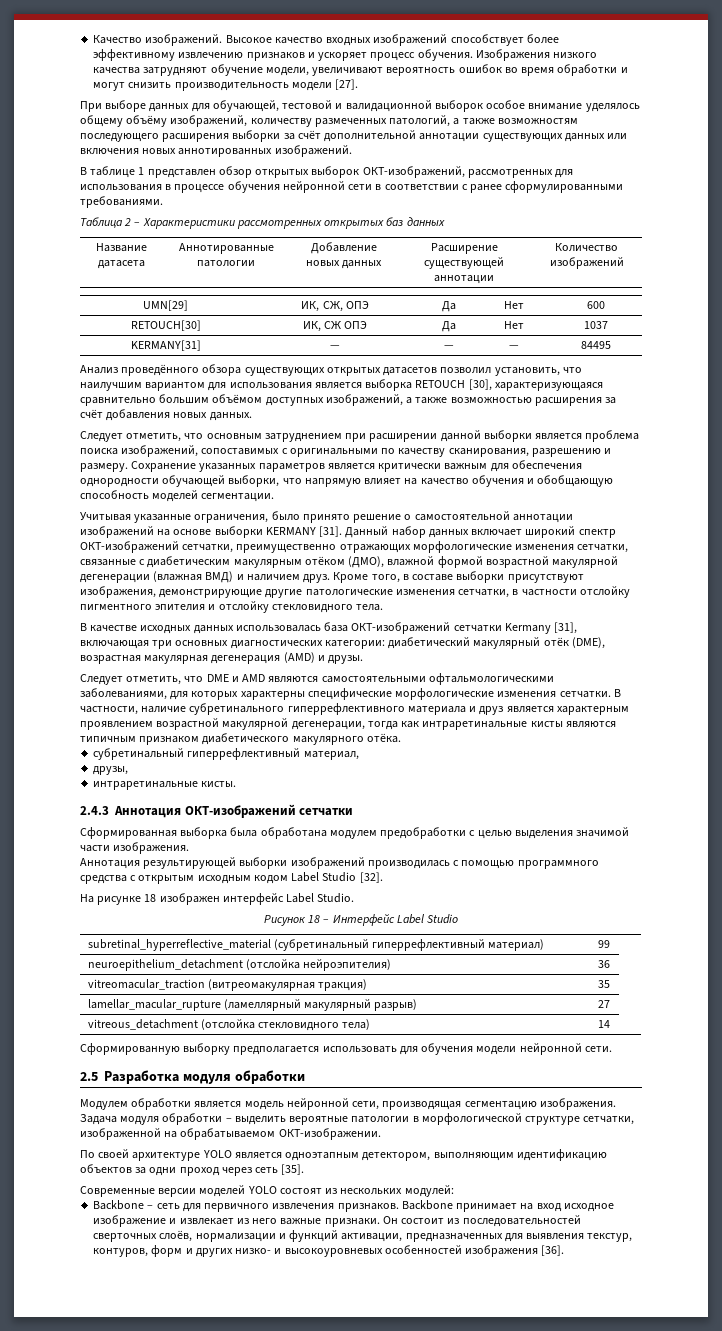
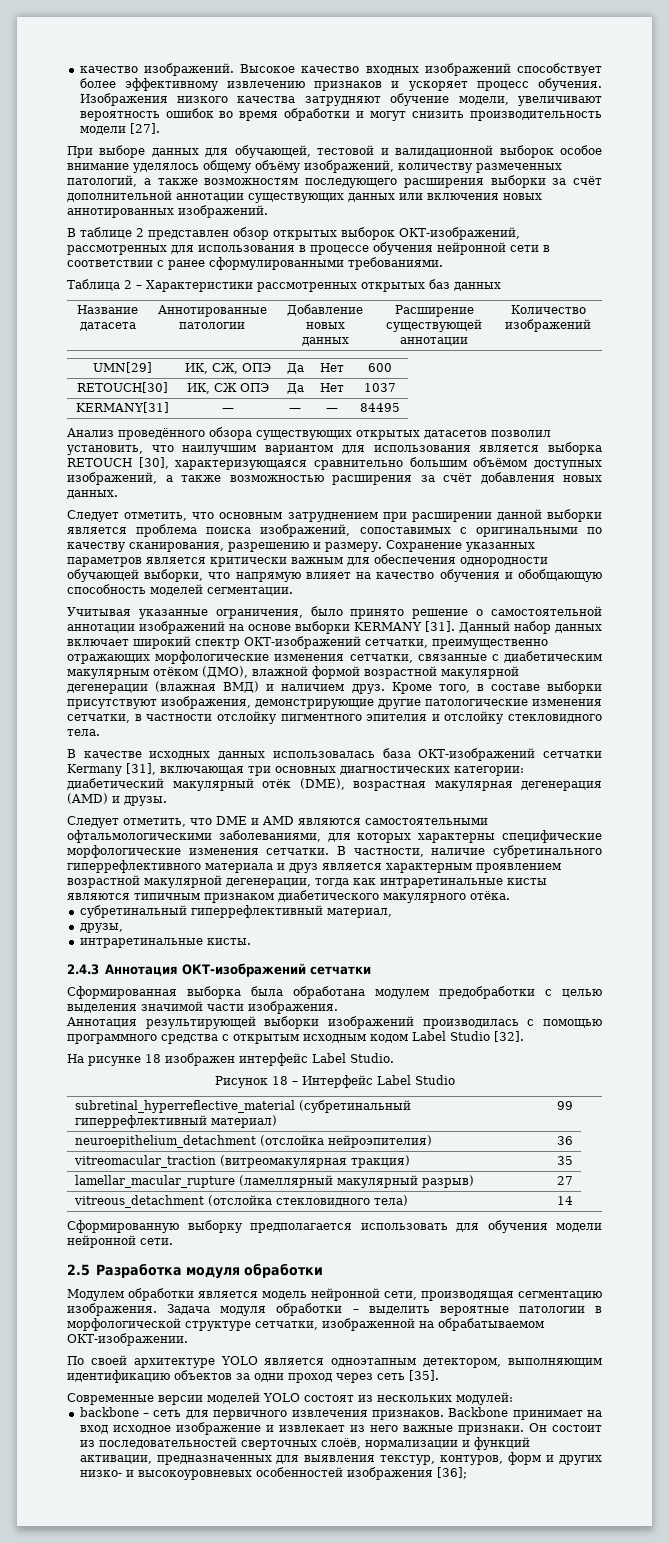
- Качество изображений.
+ качество изображений.
- В таблице 1 представлен обзор открытых выборок ОКТ-изображений, рассмотренных для использования в процессе обучения нейронной сети в соответствии с ранее сформулированными требованиями.
+ В таблице 2 представлен обзор открытых выборок ОКТ-изображений, рассмотренных для использования в процессе обучения нейронной сети в соответствии с ранее сформулированными требованиями.
- Backbone – сеть для первичного извлечения признаков.
+ backbone – сеть для первичного извлечения признаков.
- Он состоит из последовательностей сверточных слоёв, нормализации и функций активации, предназначенных для выявления текстур, контуров, форм и других низко- и высокоуровневых особенностей изображения [36].
+ Он состоит из последовательностей сверточных слоёв, нормализации и функций активации, предназначенных для выявления текстур, контуров, форм и других низко- и высокоуровневых особенностей изображения [36];

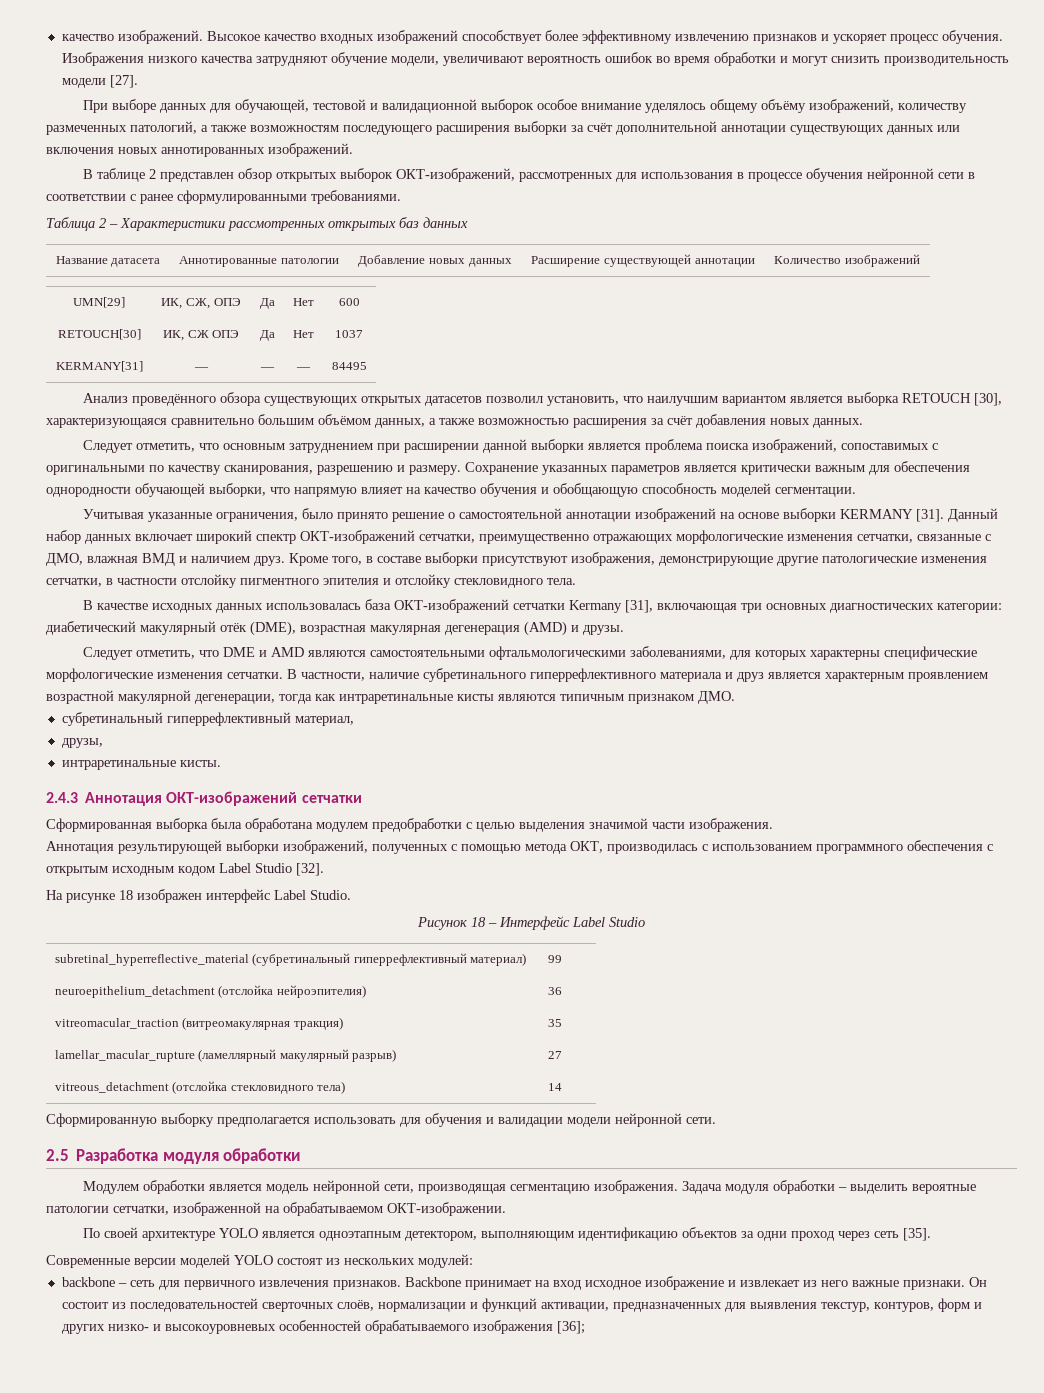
- Анализ проведённого обзора существующих открытых датасетов позволил установить, что наилучшим вариантом для использования является выборка RETOUCH [30], характеризующаяся сравнительно большим объёмом доступных изображений, а также возможностью расширения за счёт добавления новых данных.
+ Анализ проведённого обзора существующих открытых датасетов позволил установить, что наилучшим вариантом является выборка RETOUCH [30], характеризующаяся сравнительно большим объёмом данных, а также возможностью расширения за счёт добавления новых данных.
- Данный набор данных включает широкий спектр ОКТ-изображений сетчатки, преимущественно отражающих морфологические изменения сетчатки, связанные с диабетическим макулярным отёком (ДМО), влажной формой возрастной макулярной дегенерации (влажная ВМД) и наличием друз.
+ Данный набор данных включает широкий спектр ОКТ-изображений сетчатки, преимущественно отражающих морфологические изменения сетчатки, связанные с ДМО, влажная ВМД и наличием друз.
- В частности, наличие субретинального гиперрефлективного материала и друз является характерным проявлением возрастной макулярной дегенерации, тогда как интраретинальные кисты являются типичным признаком диабетического макулярного отёка.
+ В частности, наличие субретинального гиперрефлективного материала и друз является характерным проявлением возрастной макулярной дегенерации, тогда как интраретинальные кисты являются типичным признаком ДМО.
- Аннотация результирующей выборки изображений производилась с помощью программного средства с открытым исходным кодом Label Studio [32].
+ Аннотация результирующей выборки изображений, полученных с помощью метода ОКТ, производилась с использованием программного обеспечения с открытым исходным кодом Label Studio [32].
- Сформированную выборку предполагается использовать для обучения модели нейронной сети.
+ Сформированную выборку предполагается использовать для обучения и валидации модели нейронной сети.
- Задача модуля обработки – выделить вероятные патологии в морфологической структуре сетчатки, изображенной на обрабатываемом ОКТ-изображении.
+ Задача модуля обработки – выделить вероятные патологии сетчатки, изображенной на обрабатываемом ОКТ-изображении.
- Он состоит из последовательностей сверточных слоёв, нормализации и функций активации, предназначенных для выявления текстур, контуров, форм и других низко- и высокоуровневых особенностей изображения [36];
+ Он состоит из последовательностей сверточных слоёв, нормализации и функций активации, предназначенных для выявления текстур, контуров, форм и других низко- и высокоуровневых особенностей обрабатываемого изображения [36];

